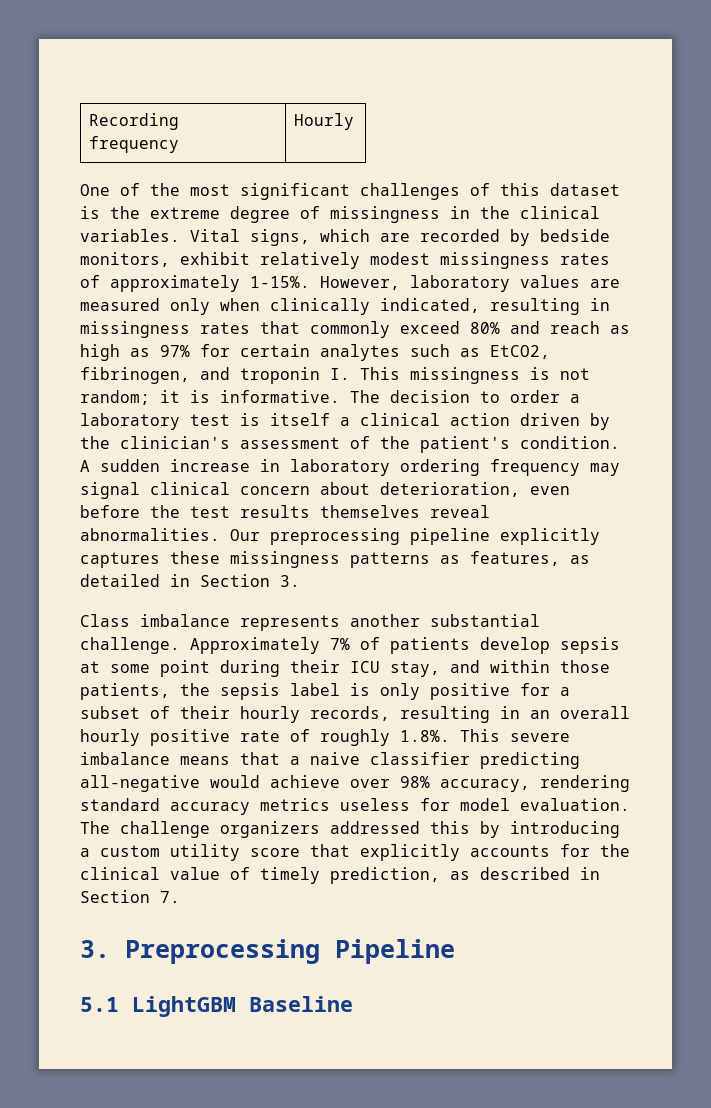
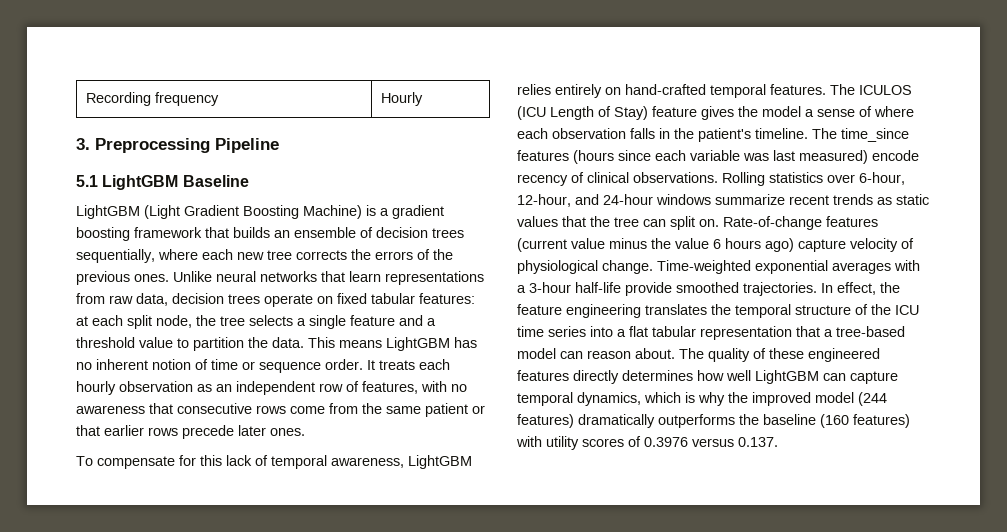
- One of the most significant challenges of this dataset is the extreme degree of missingness in the clinical variables. Vital signs, which are recorded by bedside monitors, exhibit relatively modest missingness rates of approximately 1-15%. However, laboratory values are measured only when clinically indicated, resulting in missingness rates that commonly exceed 80% and reach as high as 97% for certain analytes such as EtCO2, fibrinogen, and troponin I. This missingness is not random; it is informative. The decision to order a laboratory test is itself a clinical action driven by the clinician's assessment of the patient's condition. A sudden increase in laboratory ordering frequency may signal clinical concern about deterioration, even before the test results themselves reveal abnormalities. Our preprocessing pipeline explicitly captures these missingness patterns as features, as detailed in Section 3.
- Class imbalance represents another substantial challenge. Approximately 7% of patients develop sepsis at some point during their ICU stay, and within those patients, the sepsis label is only positive for a subset of their hourly records, resulting in an overall hourly positive rate of roughly 1.8%. This severe imbalance means that a naive classifier predicting all-negative would achieve over 98% accuracy, rendering standard accuracy metrics useless for model evaluation. The challenge organizers addressed this by introducing a custom utility score that explicitly accounts for the clinical value of timely prediction, as described in Section 7.
+ LightGBM (Light Gradient Boosting Machine) is a gradient boosting framework that builds an ensemble of decision trees sequentially, where each new tree corrects the errors of the previous ones. Unlike neural networks that learn representations from raw data, decision trees operate on fixed tabular features: at each split node, the tree selects a single feature and a threshold value to partition the data. This means LightGBM has no inherent notion of time or sequence order. It treats each hourly observation as an independent row of features, with no awareness that consecutive rows come from the same patient or that earlier rows precede later ones.
+ To compensate for this lack of temporal awareness, LightGBM relies entirely on hand-crafted temporal features. The ICULOS (ICU Length of Stay) feature gives the model a sense of where each observation falls in the patient's timeline. The time_since features (hours since each variable was last measured) encode recency of clinical observations. Rolling statistics over 6-hour, 12-hour, and 24-hour windows summarize recent trends as static values that the tree can split on. Rate-of-change features (current value minus the value 6 hours ago) capture velocity of physiological change. Time-weighted exponential averages with a 3-hour half-life provide smoothed trajectories. In effect, the feature engineering translates the temporal structure of the ICU time series into a flat tabular representation that a tree-based model can reason about. The quality of these engineered features directly determines how well LightGBM can capture temporal dynamics, which is why the improved model (244 features) dramatically outperforms the baseline (160 features) with utility scores of 0.3976 versus 0.137.

